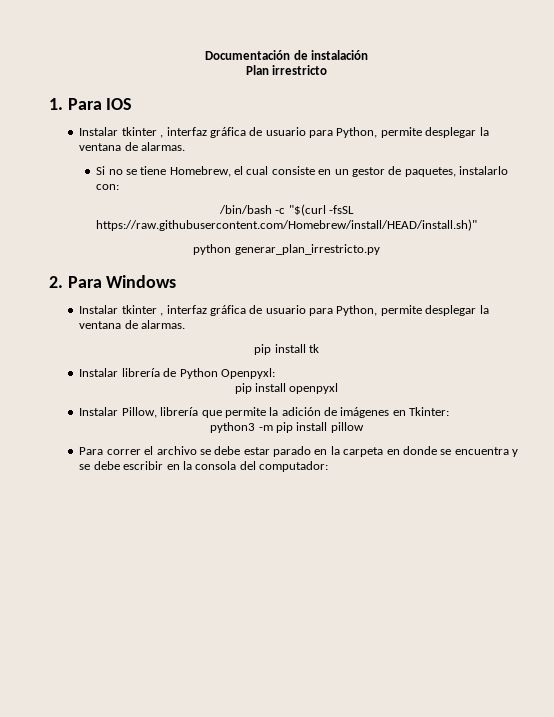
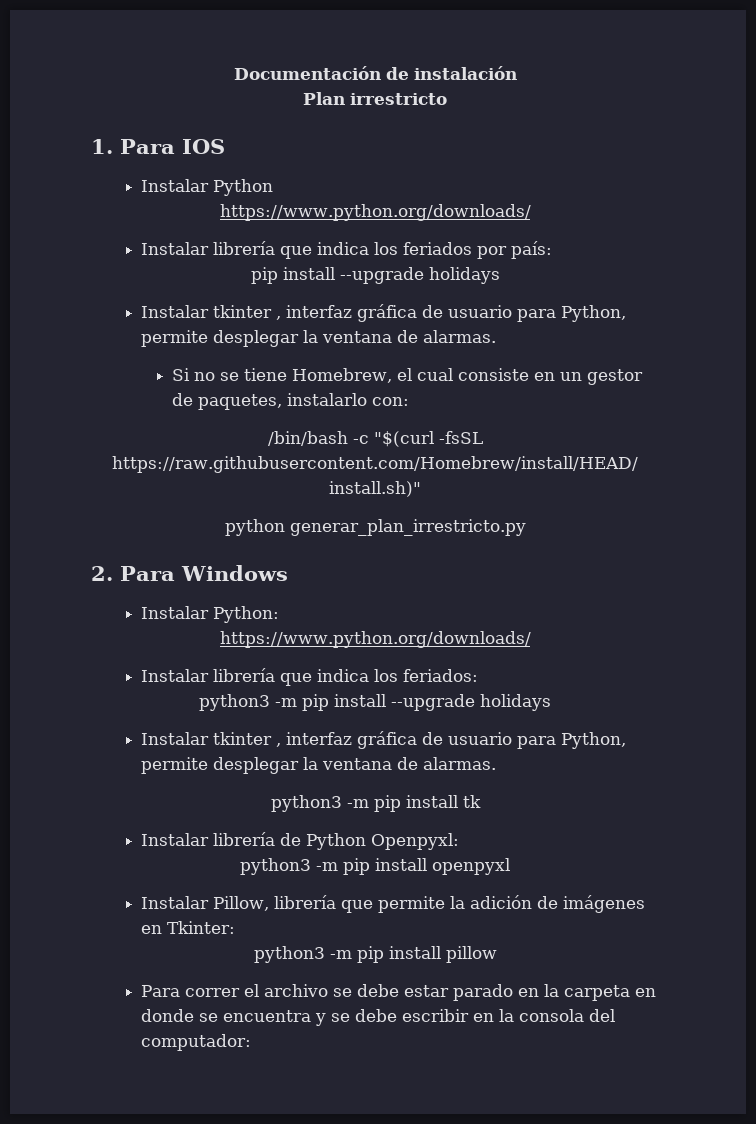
+ Instalar Python
+ https://www.python.org/downloads/
+ Instalar librería que indica los feriados por país:
+ pip install --upgrade holidays
+ Instalar Python:
+ https://www.python.org/downloads/
+ Instalar librería que indica los feriados:
+ python3 -m pip install --upgrade holidays
- pip install tk
+ python3 -m pip install tk
- pip install openpyxl
+ python3 -m pip install openpyxl

